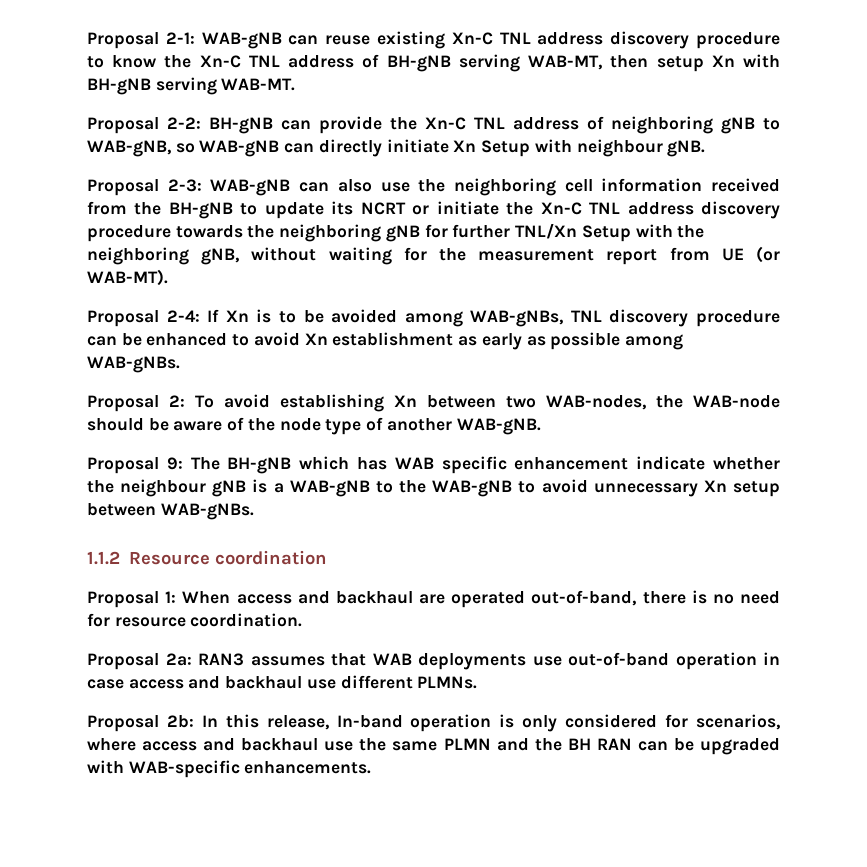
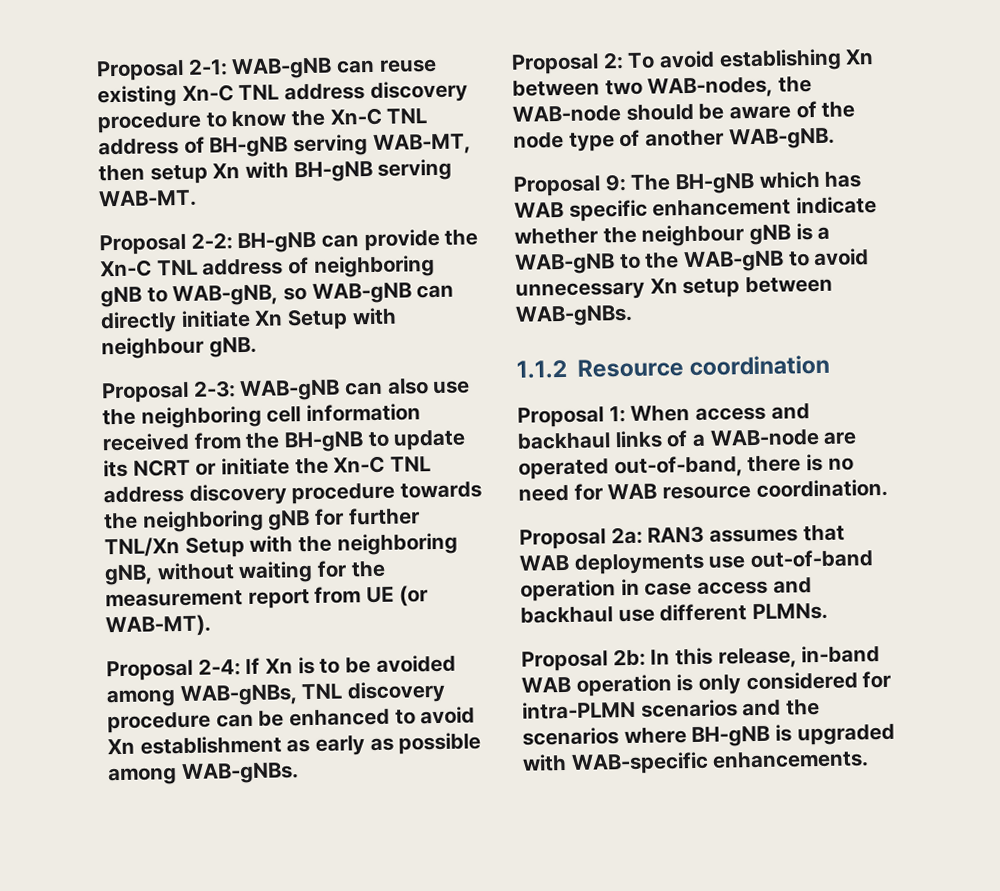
- Proposal 1: When access and backhaul are operated out-of-band, there is no need for resource coordination.
+ Proposal 1: When access and backhaul links of a WAB-node are operated out-of-band, there is no need for WAB resource coordination.
- Proposal 2b: In this release, In-band operation is only considered for scenarios, where access and backhaul use the same PLMN and the BH RAN can be upgraded with WAB-specific enhancements.
+ Proposal 2b: In this release, in-band WAB operation is only considered for intra-PLMN scenarios and the scenarios where BH-gNB is upgraded with WAB-specific enhancements.

